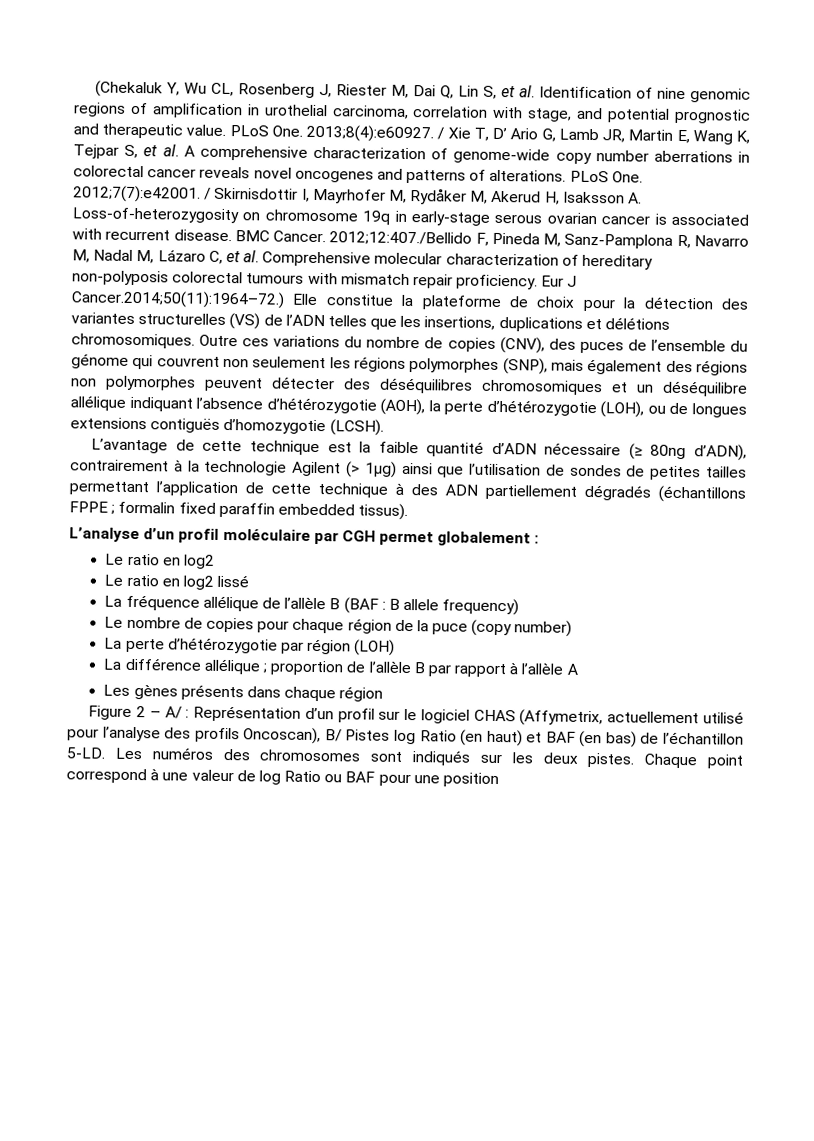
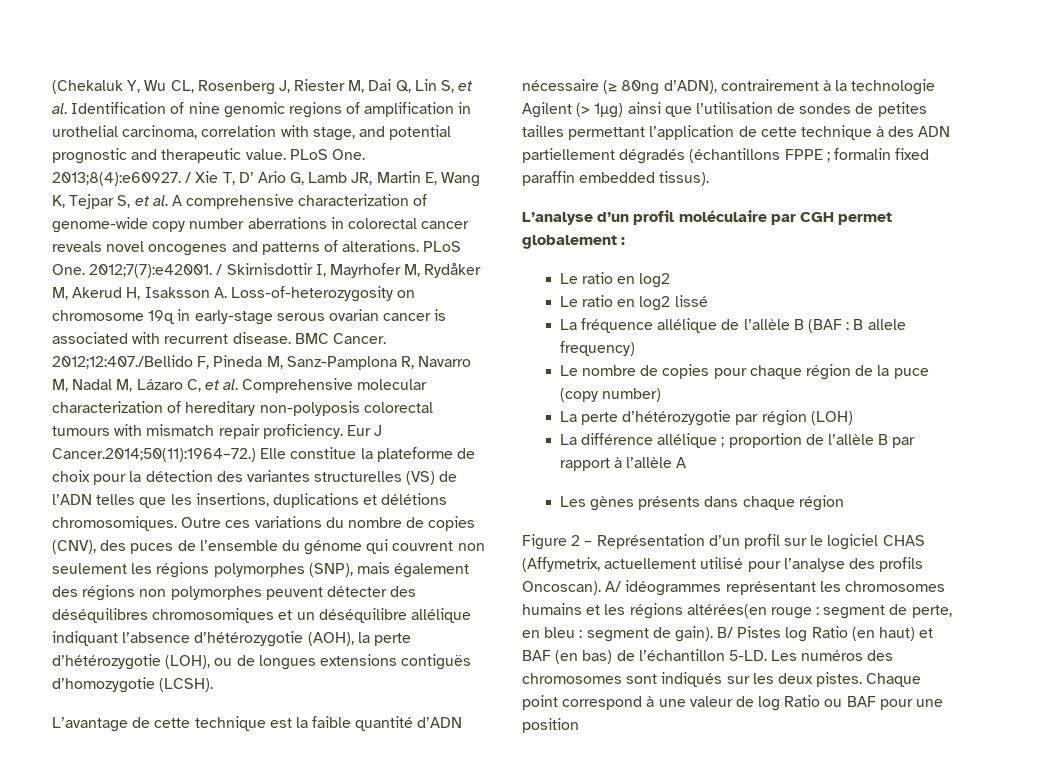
- Figure 2 – A/ : Représentation d’un profil sur le logiciel CHAS (Affymetrix, actuellement utilisé pour l’analyse des profils Oncoscan), B/ Pistes log Ratio (en haut) et BAF (en bas) de l’échantillon 5-LD.
+ Figure 2 – Représentation d’un profil sur le logiciel CHAS (Affymetrix, actuellement utilisé pour l’analyse des profils Oncoscan). A/ idéogrammes représentant les chromosomes humains et les régions altérées(en rouge : segment de perte, en bleu : segment de gain). B/ Pistes log Ratio (en haut) et BAF (en bas) de l’échantillon 5-LD.

